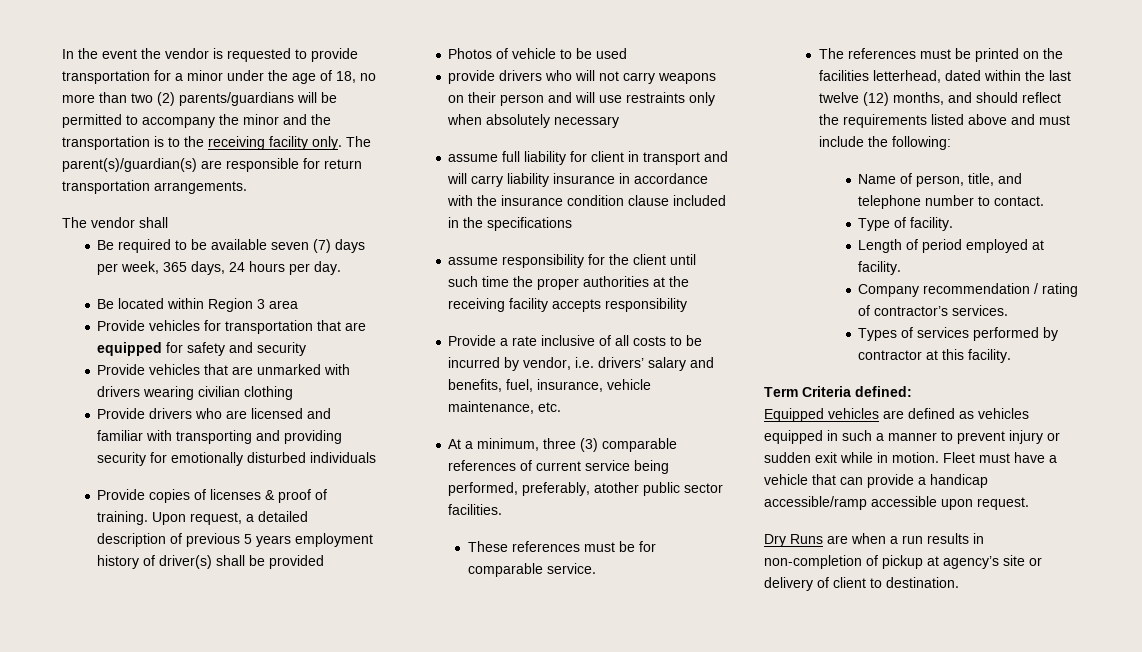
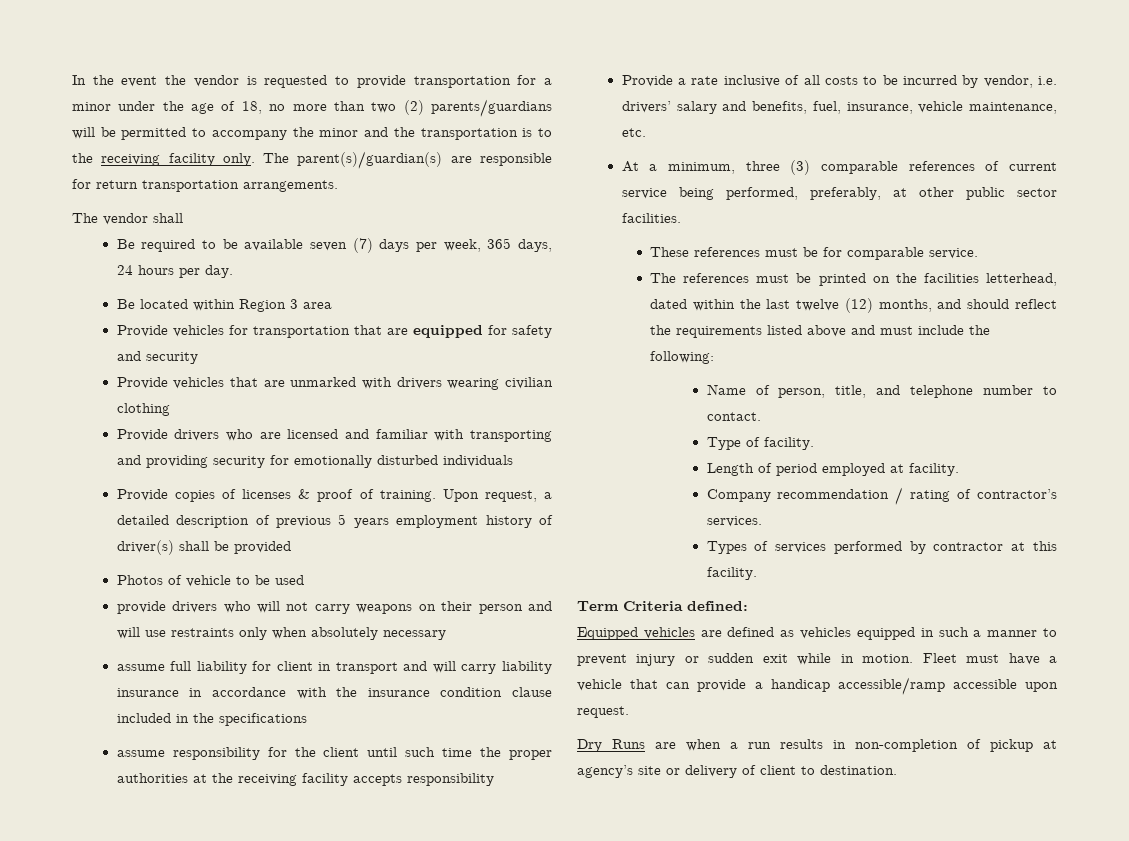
- At a minimum, three (3) comparable references of current service being performed, preferably, atother public sector facilities.
+ At a minimum, three (3) comparable references of current service being performed, preferably, at other public sector facilities.

